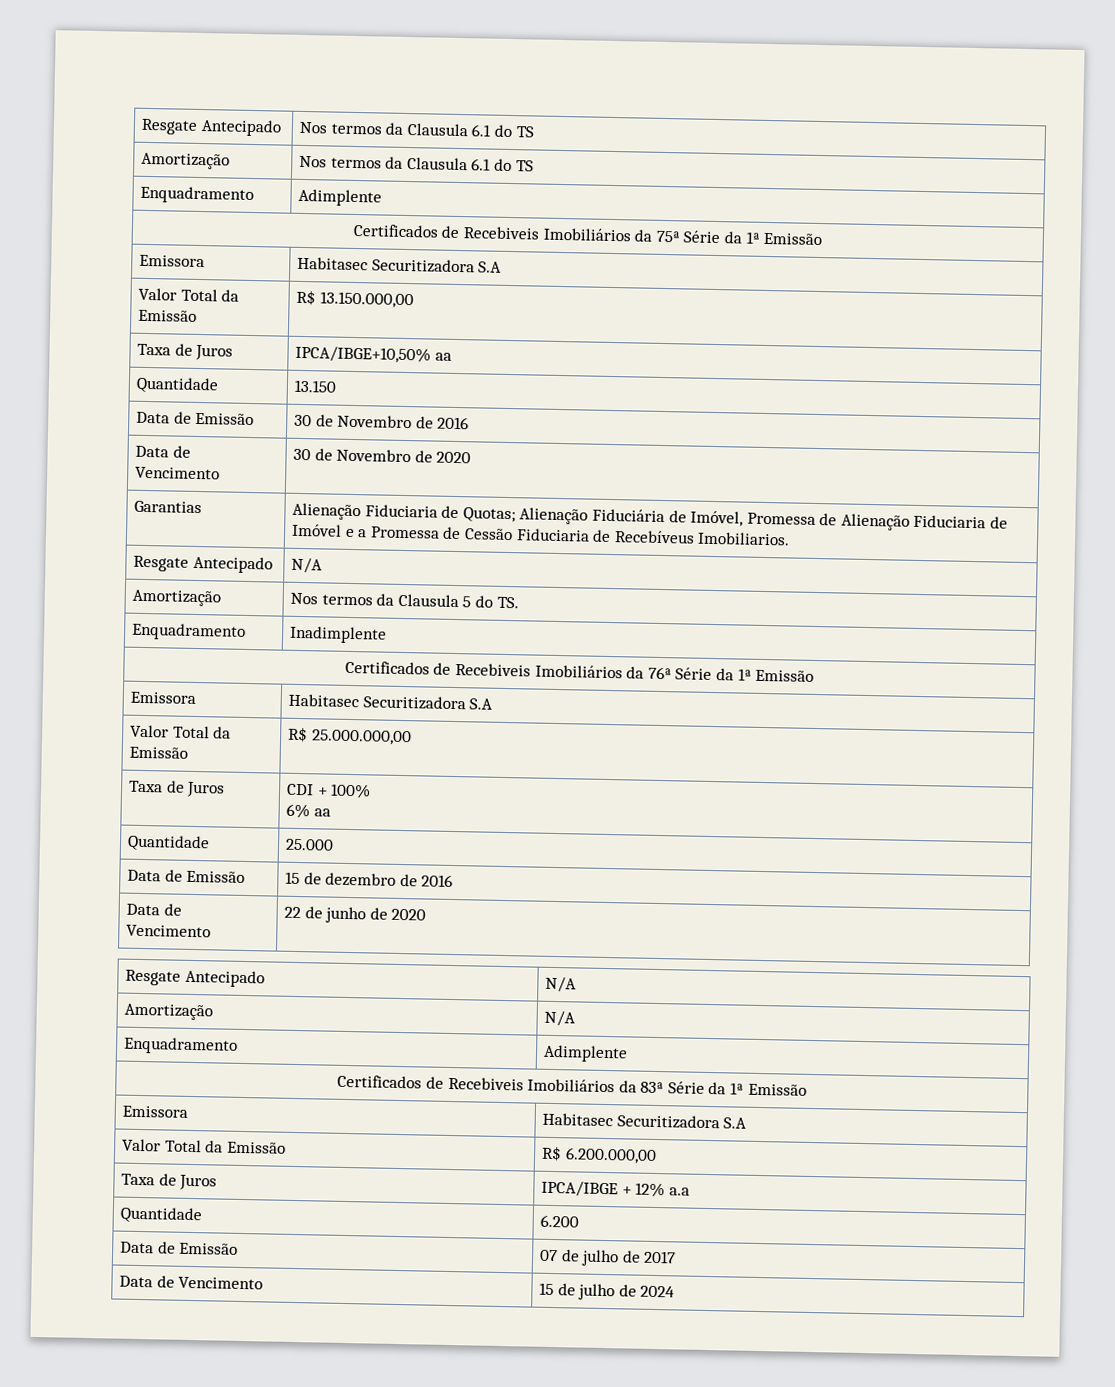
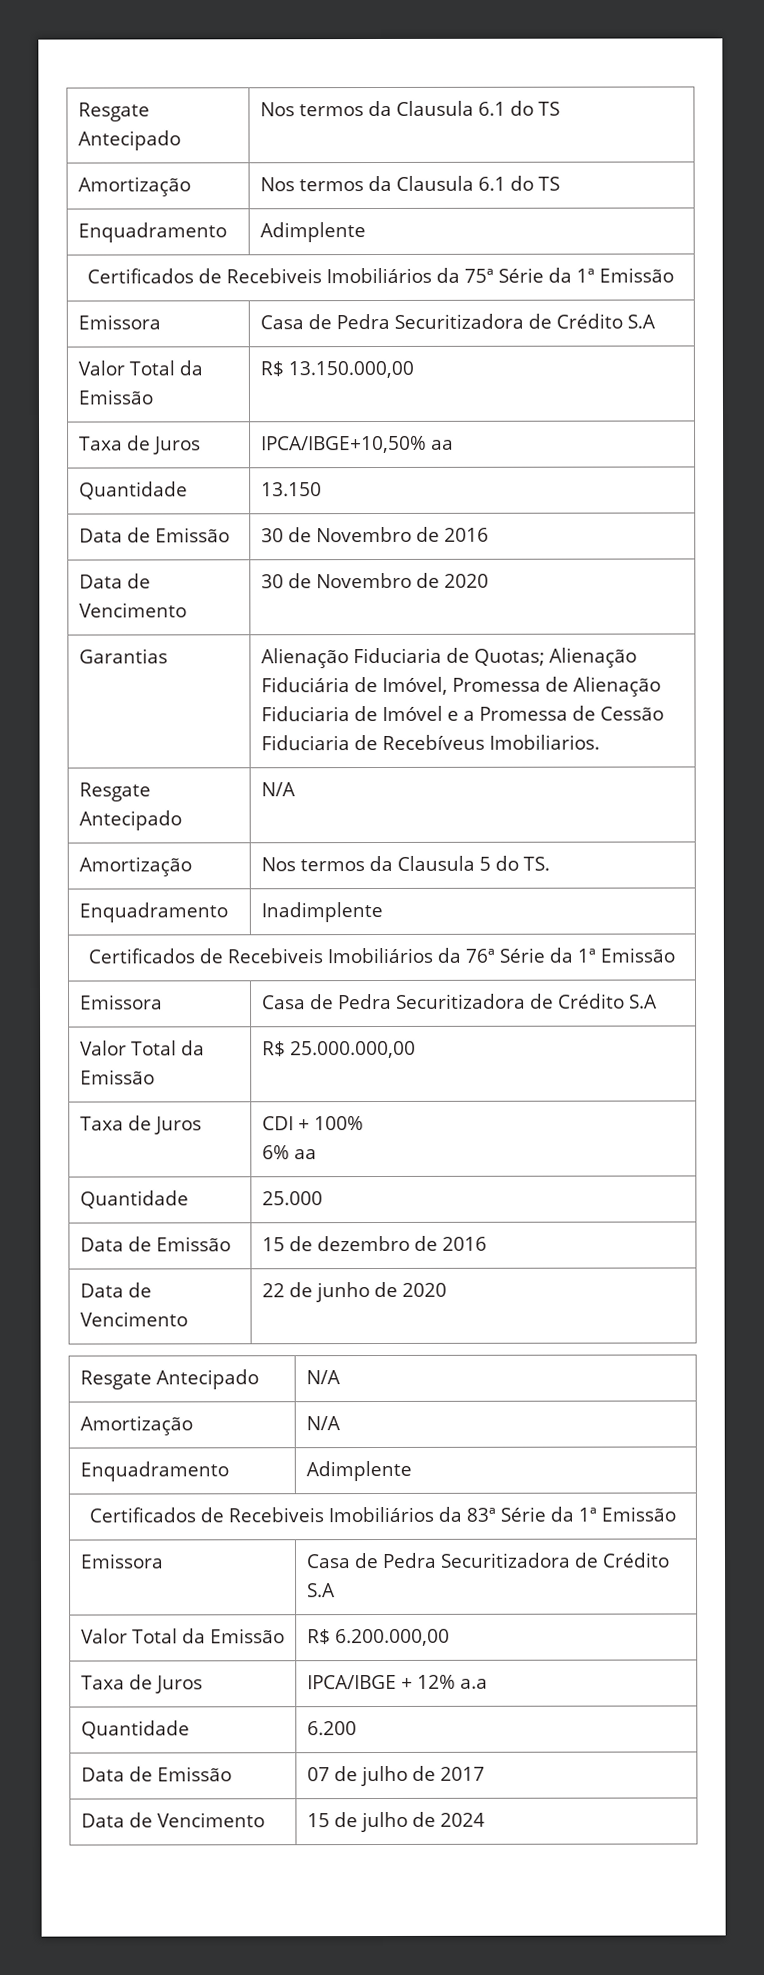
  Certificados de Recebiveis Imobiliários da 75ª Série da 1ª Emissão
- Emissora | Habitasec Securitizadora S.A
+ Emissora | Casa de Pedra Securitizadora de Crédito S.A
  Certificados de Recebiveis Imobiliários da 76ª Série da 1ª Emissão
- Emissora | Habitasec Securitizadora S.A
+ Emissora | Casa de Pedra Securitizadora de Crédito S.A
  Certificados de Recebiveis Imobiliários da 83ª Série da 1ª Emissão
- Emissora | Habitasec Securitizadora S.A
+ Emissora | Casa de Pedra Securitizadora de Crédito S.A

